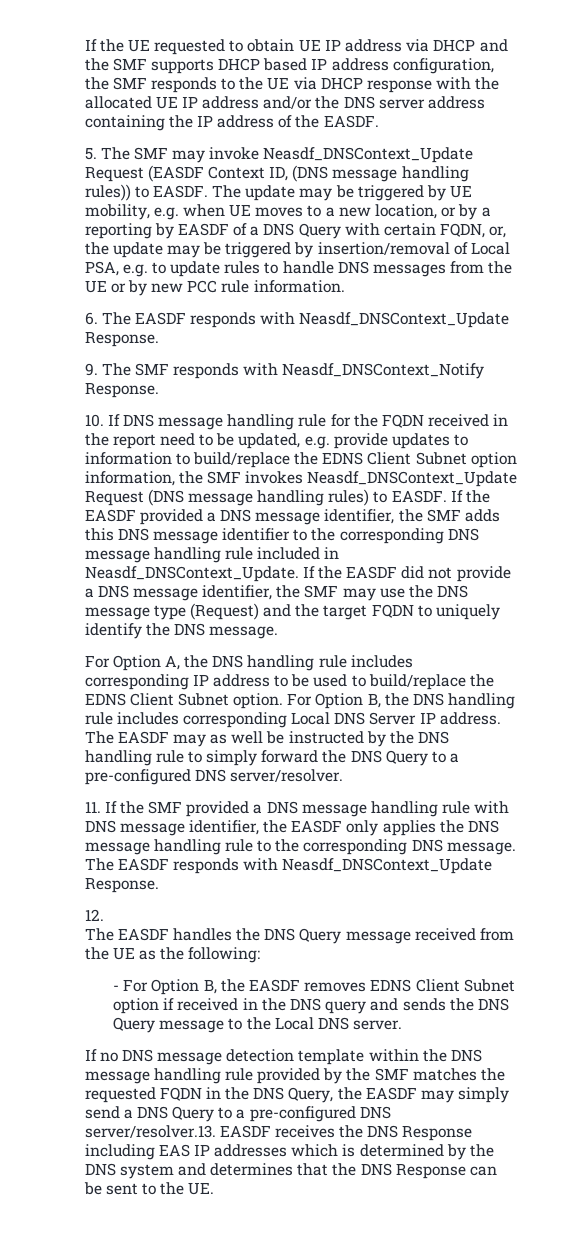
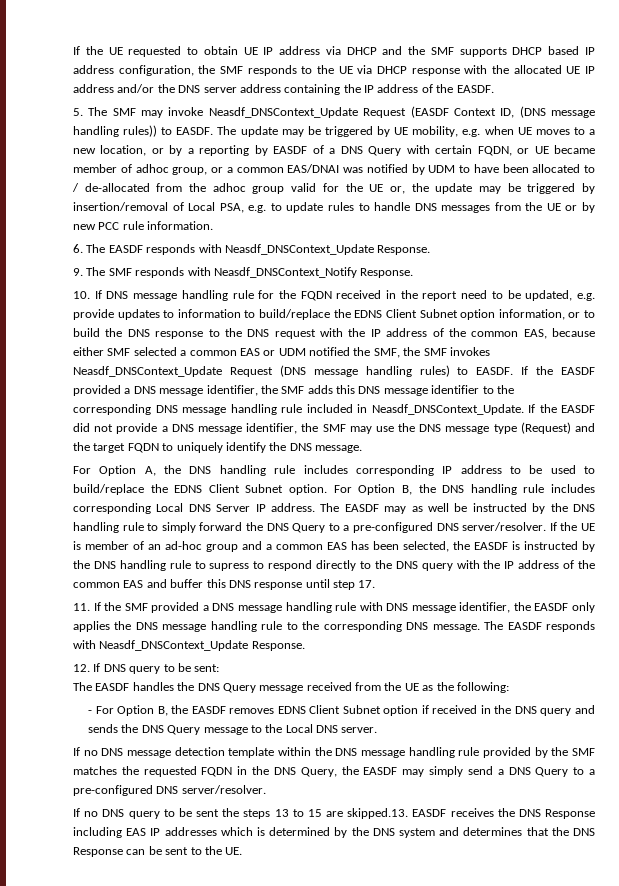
- The update may be triggered by UE mobility, e.g. when UE moves to a new location, or by a reporting by EASDF of a DNS Query with certain FQDN, or, the update may be triggered by insertion/removal of Local PSA, e.g. to update rules to handle DNS messages from the UE or by new PCC rule information.
+ The update may be triggered by UE mobility, e.g. when UE moves to a new location, or by a reporting by EASDF of a DNS Query with certain FQDN, or UE became member of adhoc group, or a common EAS/DNAI was notified by UDM to have been allocated to / de-allocated from the adhoc group valid for the UE or, the update may be triggered by insertion/removal of Local PSA, e.g. to update rules to handle DNS messages from the UE or by new PCC rule information.
- 10. If DNS message handling rule for the FQDN received in the report need to be updated, e.g. provide updates to information to build/replace the EDNS Client Subnet option information, the SMF invokes Neasdf_DNSContext_Update Request (DNS message handling rules) to EASDF.
+ 10. If DNS message handling rule for the FQDN received in the report need to be updated, e.g. provide updates to information to build/replace the EDNS Client Subnet option information, or to build the DNS response to the DNS request with the IP address of the common EAS, because either SMF selected a common EAS or UDM notified the SMF, the SMF invokes Neasdf_DNSContext_Update Request (DNS message handling rules) to EASDF.
+ If the UE is member of an ad-hoc group and a common EAS has been selected, the EASDF is instructed by the DNS handling rule to supress to respond directly to the DNS query with the IP address of the common EAS and buffer this DNS response until step 17.
- 12.
+ 12. If DNS query to be sent:
- If no DNS message detection template within the DNS message handling rule provided by the SMF matches the requested FQDN in the DNS Query, the EASDF may simply send a DNS Query to a pre-configured DNS server/resolver.13. EASDF receives the DNS Response including EAS IP addresses which is determined by the DNS system and determines that the DNS Response can be sent to the UE.
+ If no DNS message detection template within the DNS message handling rule provided by the SMF matches the requested FQDN in the DNS Query, the EASDF may simply send a DNS Query to a pre-configured DNS server/resolver.
+ If no DNS query to be sent the steps 13 to 15 are skipped.13. EASDF receives the DNS Response including EAS IP addresses which is determined by the DNS system and determines that the DNS Response can be sent to the UE.

